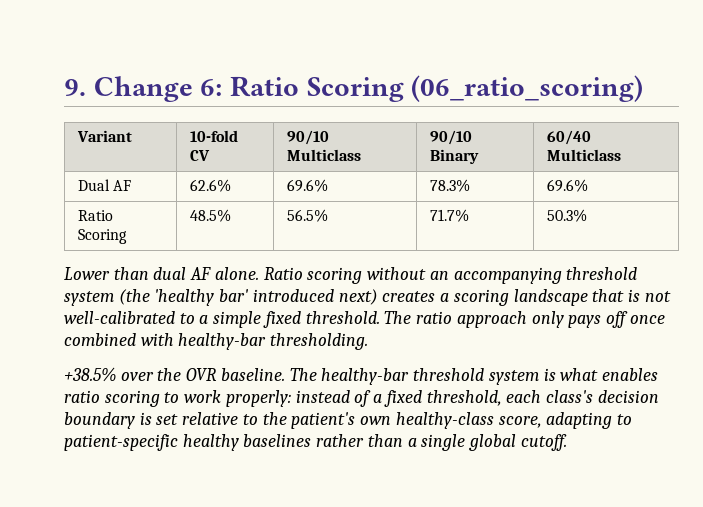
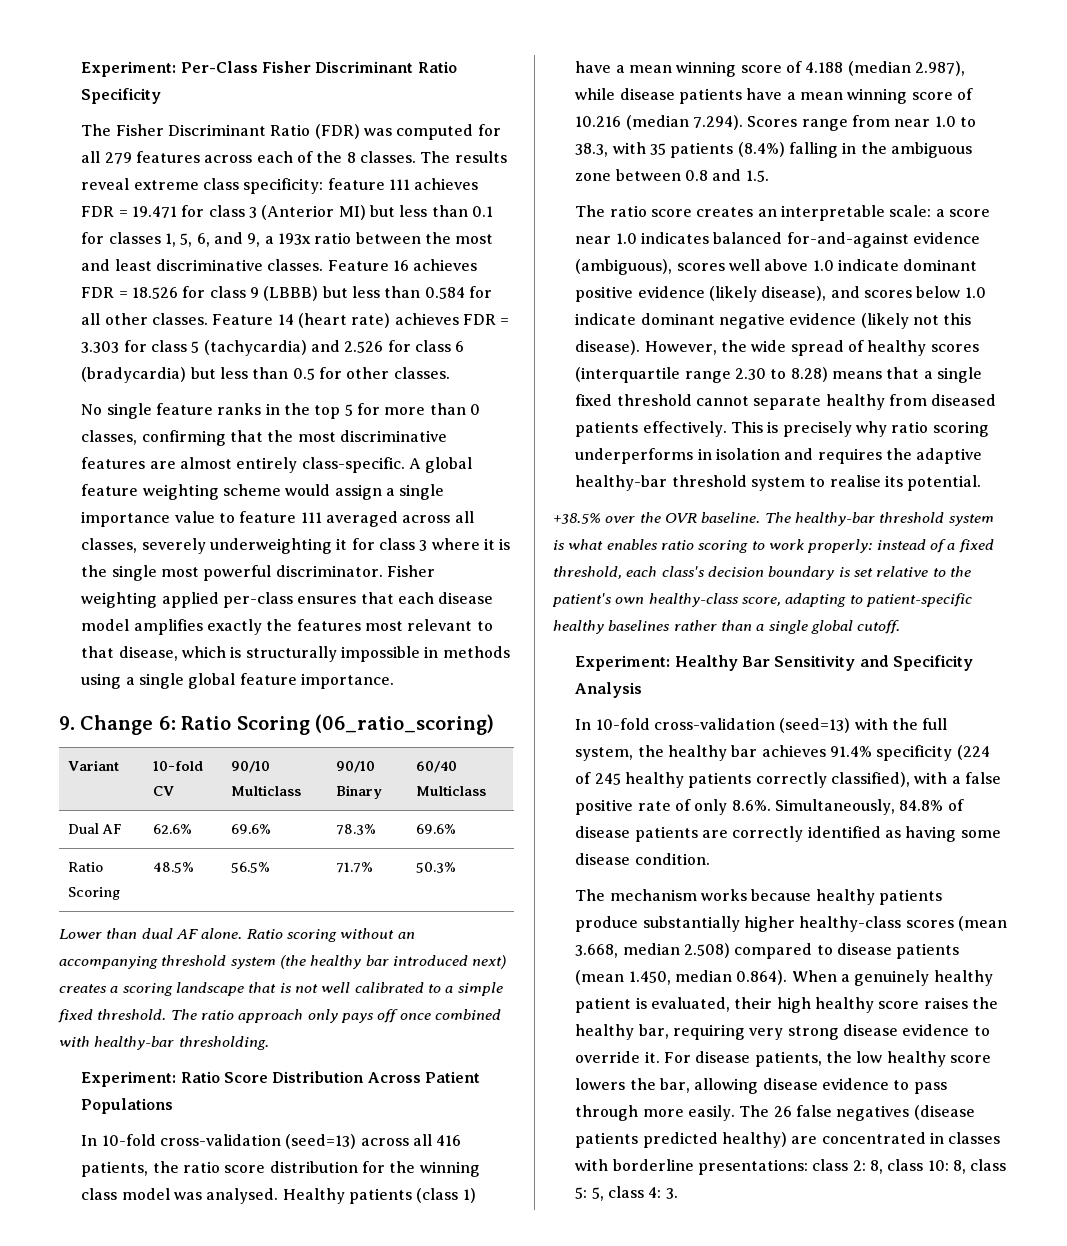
+ Experiment: Per-Class Fisher Discriminant Ratio Specificity
+ The Fisher Discriminant Ratio (FDR) was computed for all 279 features across each of the 8 classes. The results reveal extreme class specificity: feature 111 achieves FDR = 19.471 for class 3 (Anterior MI) but less than 0.1 for classes 1, 5, 6, and 9, a 193x ratio between the most and least discriminative classes. Feature 16 achieves FDR = 18.526 for class 9 (LBBB) but less than 0.584 for all other classes. Feature 14 (heart rate) achieves FDR = 3.303 for class 5 (tachycardia) and 2.526 for class 6 (bradycardia) but less than 0.5 for other classes.
+ No single feature ranks in the top 5 for more than 0 classes, confirming that the most discriminative features are almost entirely class-specific. A global feature weighting scheme would assign a single importance value to feature 111 averaged across all classes, severely underweighting it for class 3 where it is the single most powerful discriminator. Fisher weighting applied per-class ensures that each disease model amplifies exactly the features most relevant to that disease, which is structurally impossible in methods using a single global feature importance.
- Ratio scoring without an accompanying threshold system (the 'healthy bar' introduced next) creates a scoring landscape that is not well-calibrated to a simple fixed threshold.
+ Ratio scoring without an accompanying threshold system (the healthy bar introduced next) creates a scoring landscape that is not well calibrated to a simple fixed threshold.
+ Experiment: Ratio Score Distribution Across Patient Populations
+ In 10-fold cross-validation (seed=13) across all 416 patients, the ratio score distribution for the winning class model was analysed. Healthy patients (class 1) have a mean winning score of 4.188 (median 2.987), while disease patients have a mean winning score of 10.216 (median 7.294). Scores range from near 1.0 to 38.3, with 35 patients (8.4%) falling in the ambiguous zone between 0.8 and 1.5.
+ The ratio score creates an interpretable scale: a score near 1.0 indicates balanced for-and-against evidence (ambiguous), scores well above 1.0 indicate dominant positive evidence (likely disease), and scores below 1.0 indicate dominant negative evidence (likely not this disease). However, the wide spread of healthy scores (interquartile range 2.30 to 8.28) means that a single fixed threshold cannot separate healthy from diseased patients effectively. This is precisely why ratio scoring underperforms in isolation and requires the adaptive healthy-bar threshold system to realise its potential.
+ Experiment: Healthy Bar Sensitivity and Specificity Analysis
+ In 10-fold cross-validation (seed=13) with the full system, the healthy bar achieves 91.4% specificity (224 of 245 healthy patients correctly classified), with a false positive rate of only 8.6%. Simultaneously, 84.8% of disease patients are correctly identified as having some disease condition.
+ The mechanism works because healthy patients produce substantially higher healthy-class scores (mean 3.668, median 2.508) compared to disease patients (mean 1.450, median 0.864). When a genuinely healthy patient is evaluated, their high healthy score raises the healthy bar, requiring very strong disease evidence to override it. For disease patients, the low healthy score lowers the bar, allowing disease evidence to pass through more easily. The 26 false negatives (disease patients predicted healthy) are concentrated in classes with borderline presentations: class 2: 8, class 10: 8, class 5: 5, class 4: 3.

